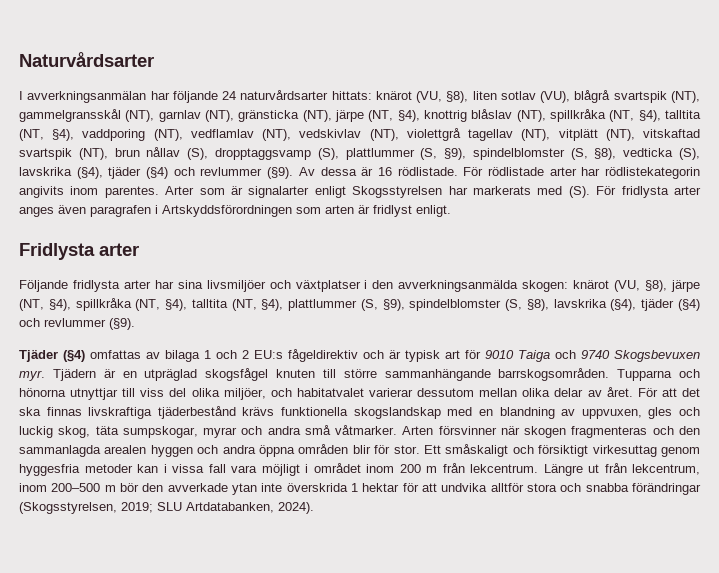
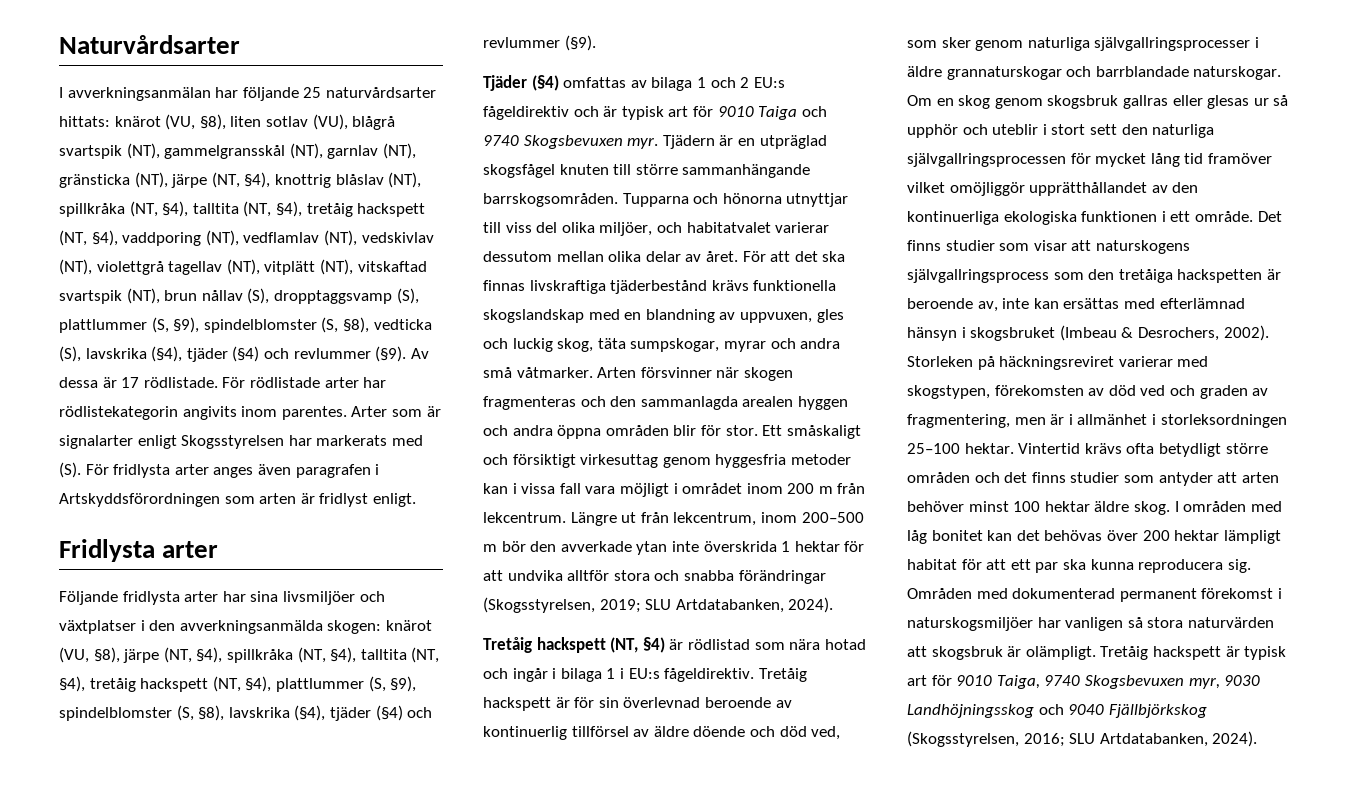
- I avverkningsanmälan har följande 24 naturvårdsarter hittats:
+ I avverkningsanmälan har följande 25 naturvårdsarter hittats:
- knärot (VU, §8), liten sotlav (VU), blågrå svartspik (NT), gammelgransskål (NT), garnlav (NT), gränsticka (NT), järpe (NT, §4), knottrig blåslav (NT), spillkråka (NT, §4), talltita (NT, §4), vaddporing (NT), vedflamlav (NT), vedskivlav (NT), violettgrå tagellav (NT), vitplätt (NT), vitskaftad svartspik (NT), brun nållav (S), dropptaggsvamp (S), plattlummer (S, §9), spindelblomster (S, §8), vedticka (S), lavskrika (§4), tjäder (§4) och revlummer (§9).
+ knärot (VU, §8), liten sotlav (VU), blågrå svartspik (NT), gammelgransskål (NT), garnlav (NT), gränsticka (NT), järpe (NT, §4), knottrig blåslav (NT), spillkråka (NT, §4), talltita (NT, §4), tretåig hackspett (NT, §4), vaddporing (NT), vedflamlav (NT), vedskivlav (NT), violettgrå tagellav (NT), vitplätt (NT), vitskaftad svartspik (NT), brun nållav (S), dropptaggsvamp (S), plattlummer (S, §9), spindelblomster (S, §8), vedticka (S), lavskrika (§4), tjäder (§4) och revlummer (§9).
- Av dessa är 16 rödlistade.
+ Av dessa är 17 rödlistade.
- Följande fridlysta arter har sina livsmiljöer och växtplatser i den avverkningsanmälda skogen: knärot (VU, §8), järpe (NT, §4), spillkråka (NT, §4), talltita (NT, §4), plattlummer (S, §9), spindelblomster (S, §8), lavskrika (§4), tjäder (§4) och revlummer (§9).
+ Följande fridlysta arter har sina livsmiljöer och växtplatser i den avverkningsanmälda skogen: knärot (VU, §8), järpe (NT, §4), spillkråka (NT, §4), talltita (NT, §4), tretåig hackspett (NT, §4), plattlummer (S, §9), spindelblomster (S, §8), lavskrika (§4), tjäder (§4) och revlummer (§9).
+ Tretåig hackspett (NT, §4) är rödlistad som nära hotad och ingår i bilaga 1 i EU:s fågeldirektiv. Tretåig hackspett är för sin överlevnad beroende av kontinuerlig tillförsel av äldre döende och död ved, som sker genom naturliga självgallringsprocesser i äldre grannaturskogar och barrblandade naturskogar. Om en skog genom skogsbruk gallras eller glesas ur så upphör och uteblir i stort sett den naturliga självgallringsprocessen för mycket lång tid framöver vilket omöjliggör upprätthållandet av den kontinuerliga ekologiska funktionen i ett område. Det finns studier som visar att naturskogens självgallringsprocess som den tretåiga hackspetten är beroende av, inte kan ersättas med efterlämnad hänsyn i skogsbruket (Imbeau & Desrochers, 2002). Storleken på häckningsreviret varierar med skogstypen, förekomsten av död ved och graden av fragmentering, men är i allmänhet i storleksordningen 25–100 hektar. Vintertid krävs ofta betydligt större områden och det finns studier som antyder att arten behöver minst 100 hektar äldre skog. I områden med låg bonitet kan det behövas över 200 hektar lämpligt habitat för att ett par ska kunna reproducera sig. Områden med dokumenterad permanent förekomst i naturskogsmiljöer har vanligen så stora naturvärden att skogsbruk är olämpligt. Tretåig hackspett är typisk art för 9010 Taiga, 9740 Skogsbevuxen myr, 9030 Landhöjningsskog och 9040 Fjällbjörkskog (Skogsstyrelsen, 2016; SLU Artdatabanken, 2024).

